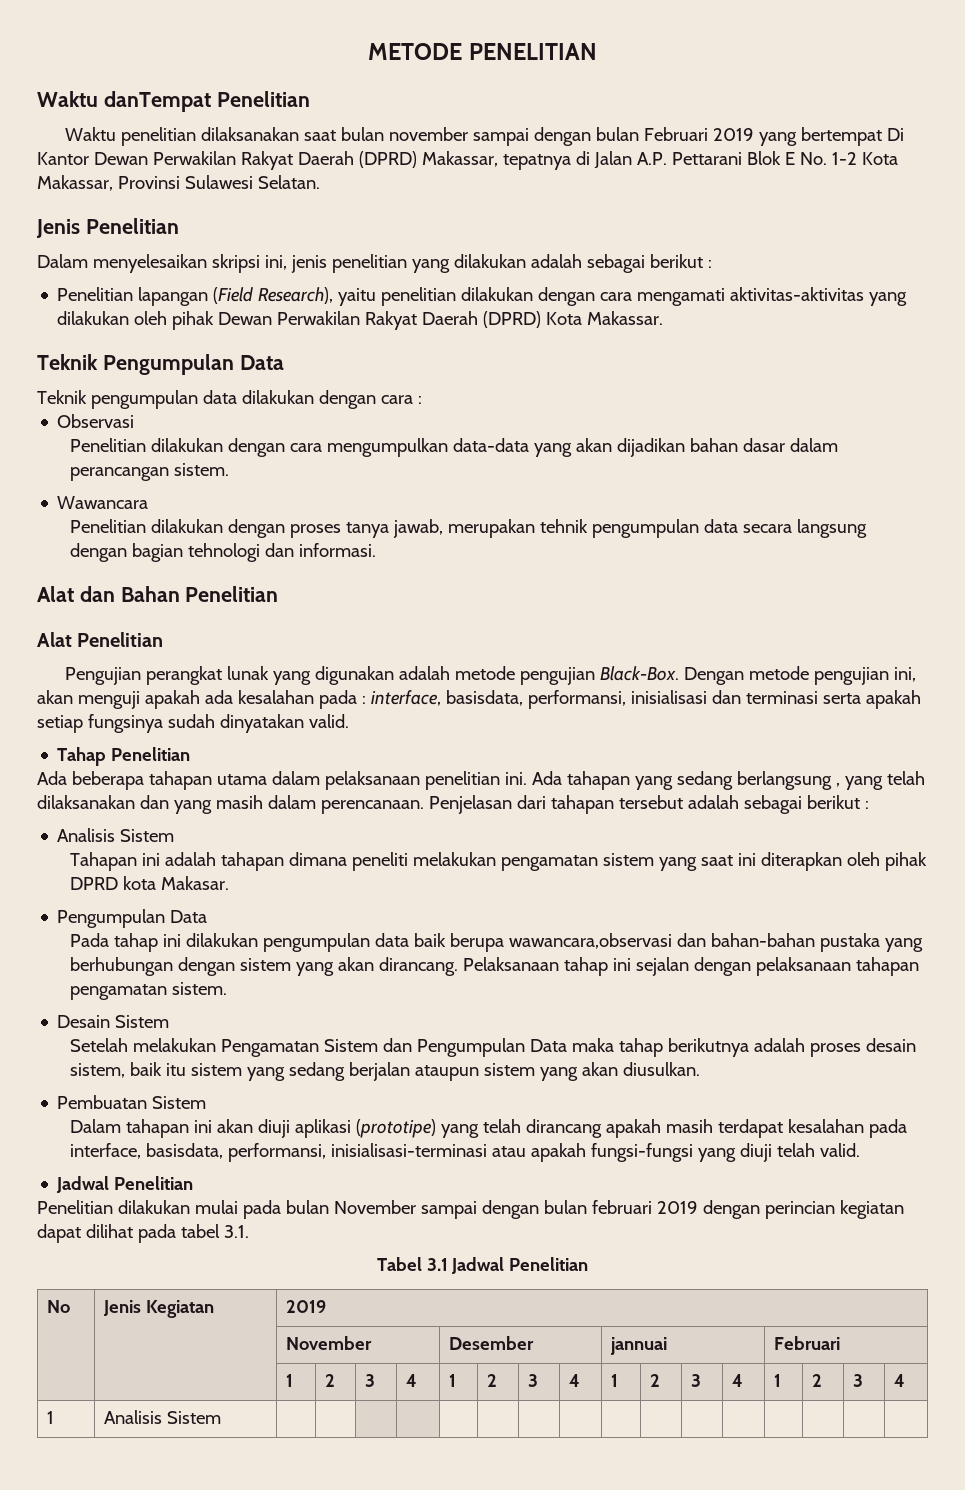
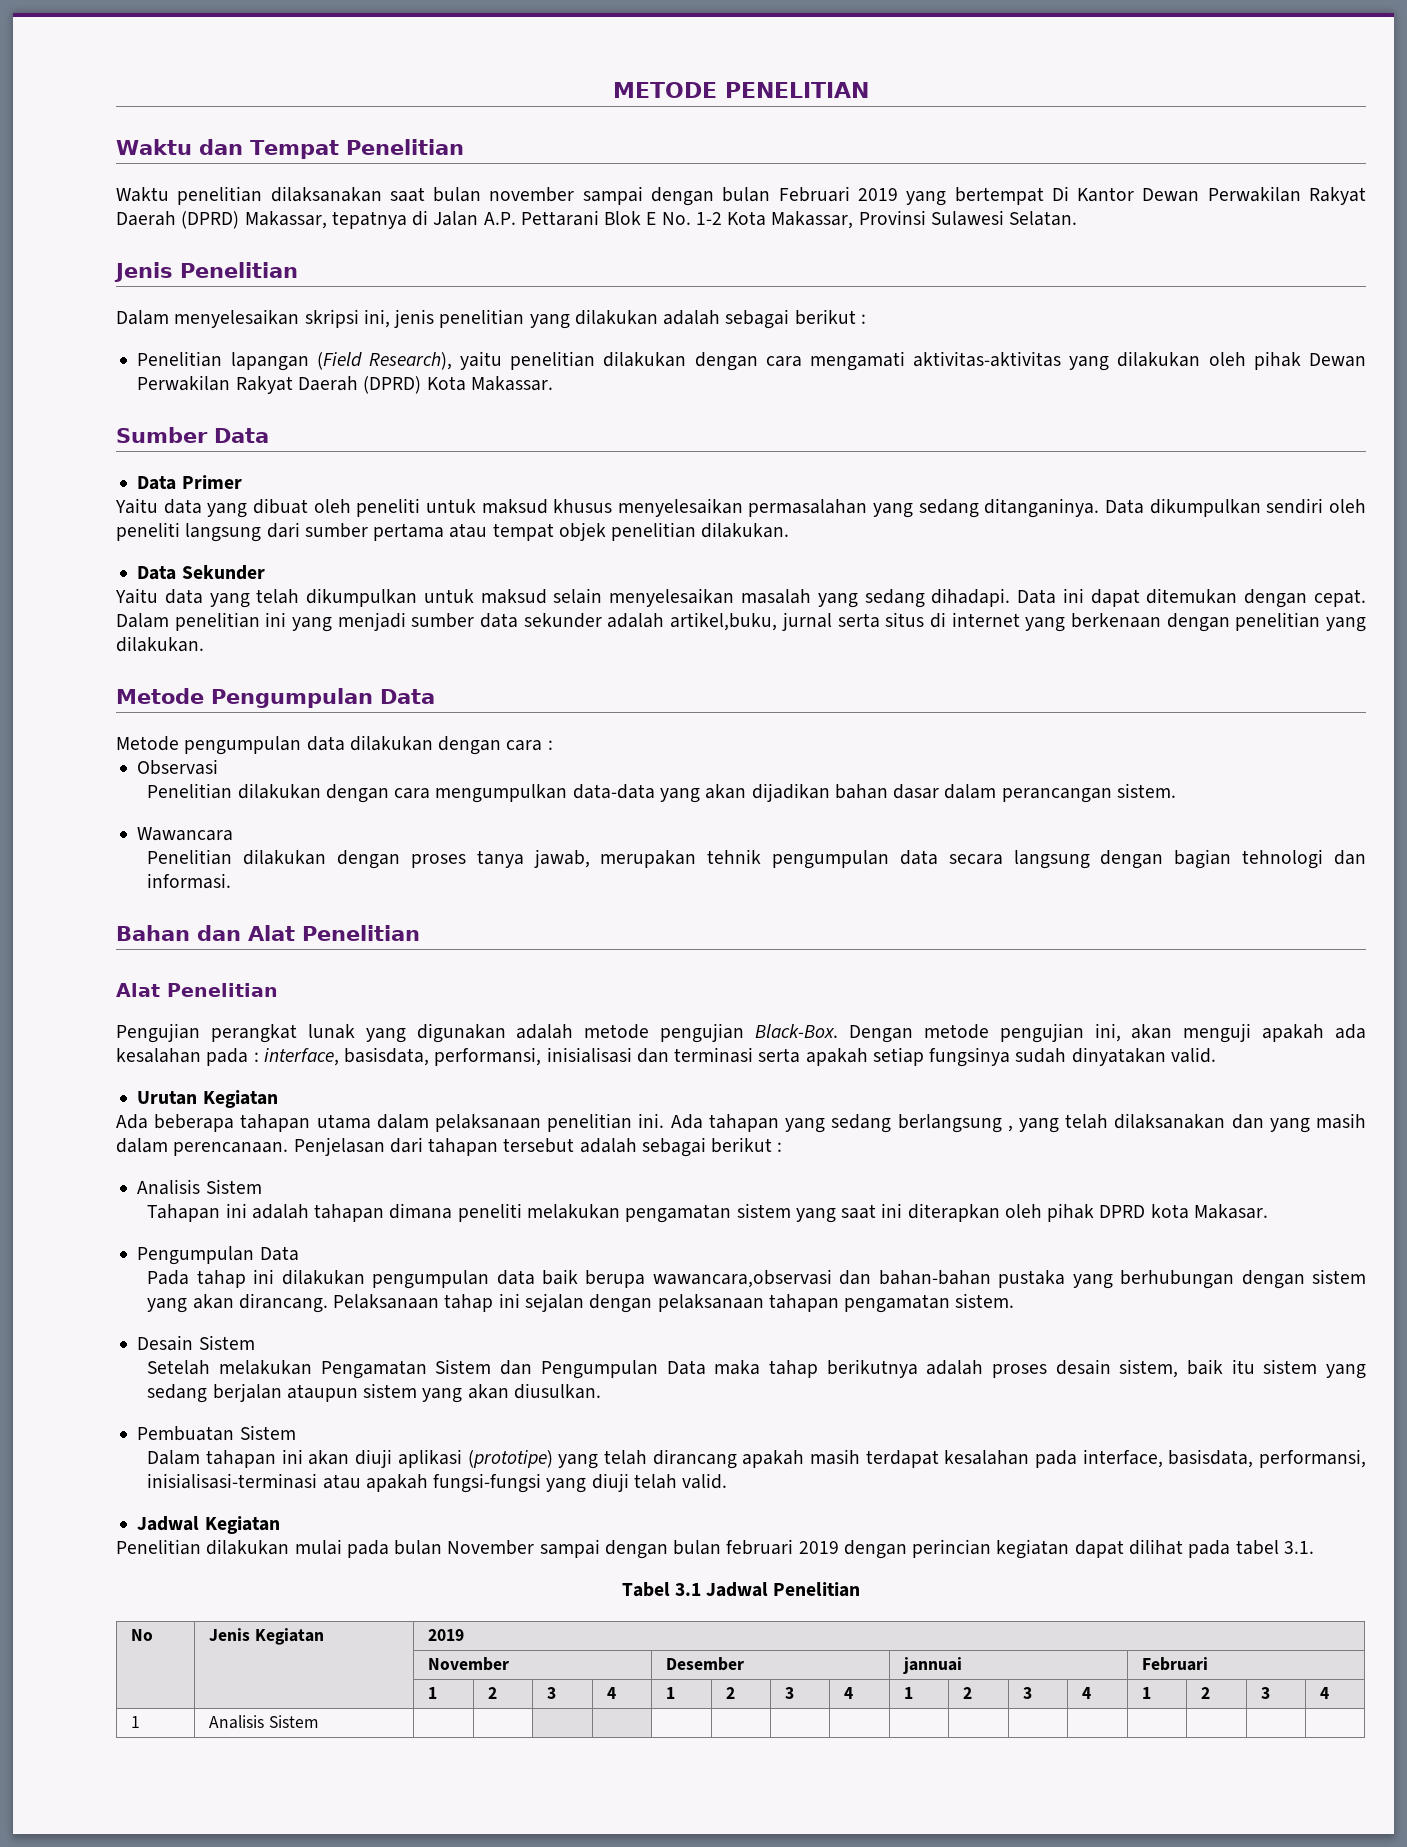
- Waktu danTempat Penelitian
+ Waktu dan Tempat Penelitian
- Teknik Pengumpulan Data
- Teknik pengumpulan data dilakukan dengan cara :
+ Sumber Data
+ Data Primer
+ Yaitu data yang dibuat oleh peneliti untuk maksud khusus menyelesaikan permasalahan yang sedang ditanganinya. Data dikumpulkan sendiri oleh peneliti langsung dari sumber pertama atau tempat objek penelitian dilakukan.
+ Data Sekunder
+ Yaitu data yang telah dikumpulkan untuk maksud selain menyelesaikan masalah yang sedang dihadapi. Data ini dapat ditemukan dengan cepat. Dalam penelitian ini yang menjadi sumber data sekunder adalah artikel,buku, jurnal serta situs di internet yang berkenaan dengan penelitian yang dilakukan.
+ Metode Pengumpulan Data
+ Metode pengumpulan data dilakukan dengan cara :
- Alat dan Bahan Penelitian
+ Bahan dan Alat Penelitian
- Tahap Penelitian
+ Urutan Kegiatan
  Dalam tahapan ini akan diuji aplikasi (prototipe) yang telah dirancang apakah masih terdapat kesalahan pada interface, basisdata, performansi, inisialisasi-terminasi atau apakah fungsi-fungsi yang diuji telah valid.
- Jadwal Penelitian
+ Jadwal Kegiatan

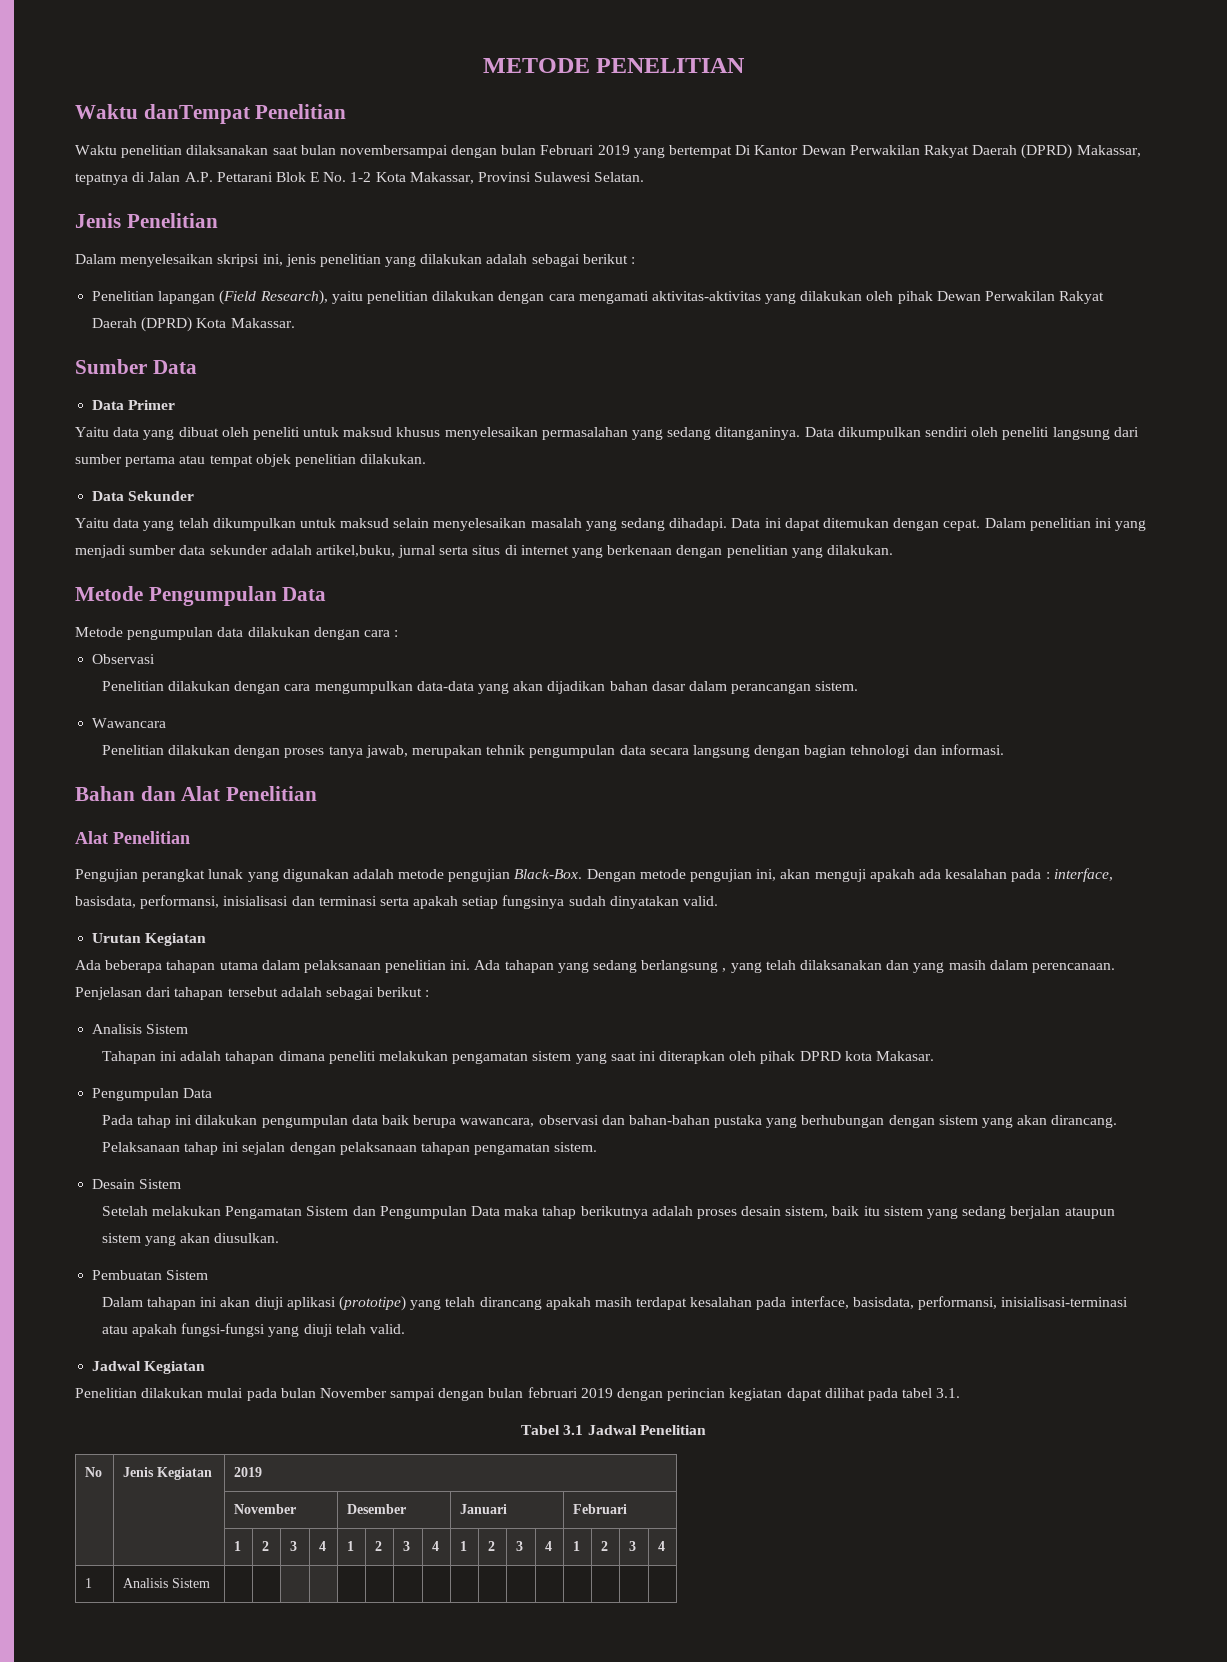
- Waktu dan Tempat Penelitian
+ Waktu danTempat Penelitian
- Waktu penelitian dilaksanakan saat bulan november sampai dengan bulan Februari 2019 yang bertempat Di Kantor Dewan Perwakilan Rakyat Daerah (DPRD) Makassar, tepatnya di Jalan A.P. Pettarani Blok E No. 1-2 Kota Makassar, Provinsi Sulawesi Selatan.
+ Waktu penelitian dilaksanakan saat bulan novembersampai dengan bulan Februari 2019 yang bertempat Di Kantor Dewan Perwakilan Rakyat Daerah (DPRD) Makassar, tepatnya di Jalan A.P. Pettarani Blok E No. 1-2 Kota Makassar, Provinsi Sulawesi Selatan.
- Pada tahap ini dilakukan pengumpulan data baik berupa wawancara,observasi dan bahan-bahan pustaka yang berhubungan dengan sistem yang akan dirancang.
+ Pada tahap ini dilakukan pengumpulan data baik berupa wawancara, observasi dan bahan-bahan pustaka yang berhubungan dengan sistem yang akan dirancang.
- | | November | Desember | jannuai | Februari
+ | | November | Desember | Januari | Februari

